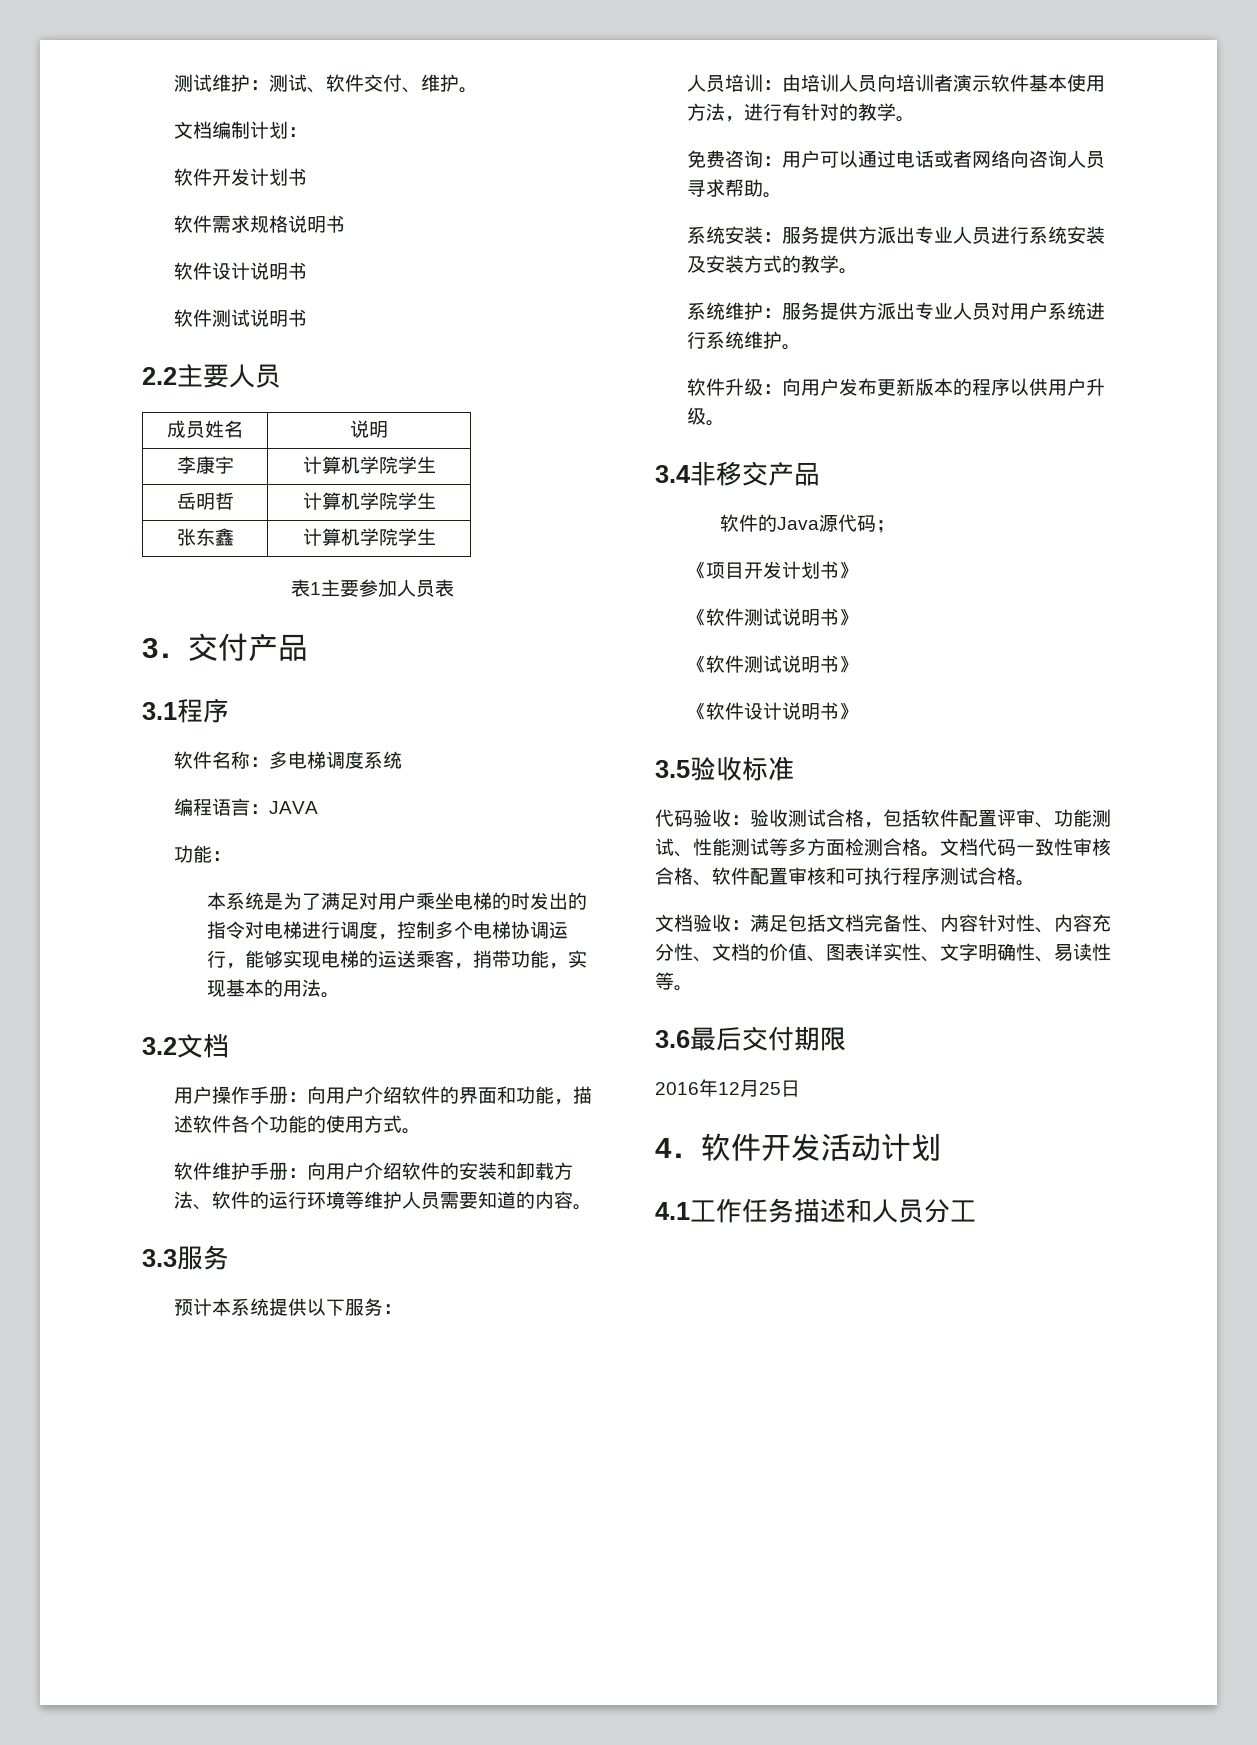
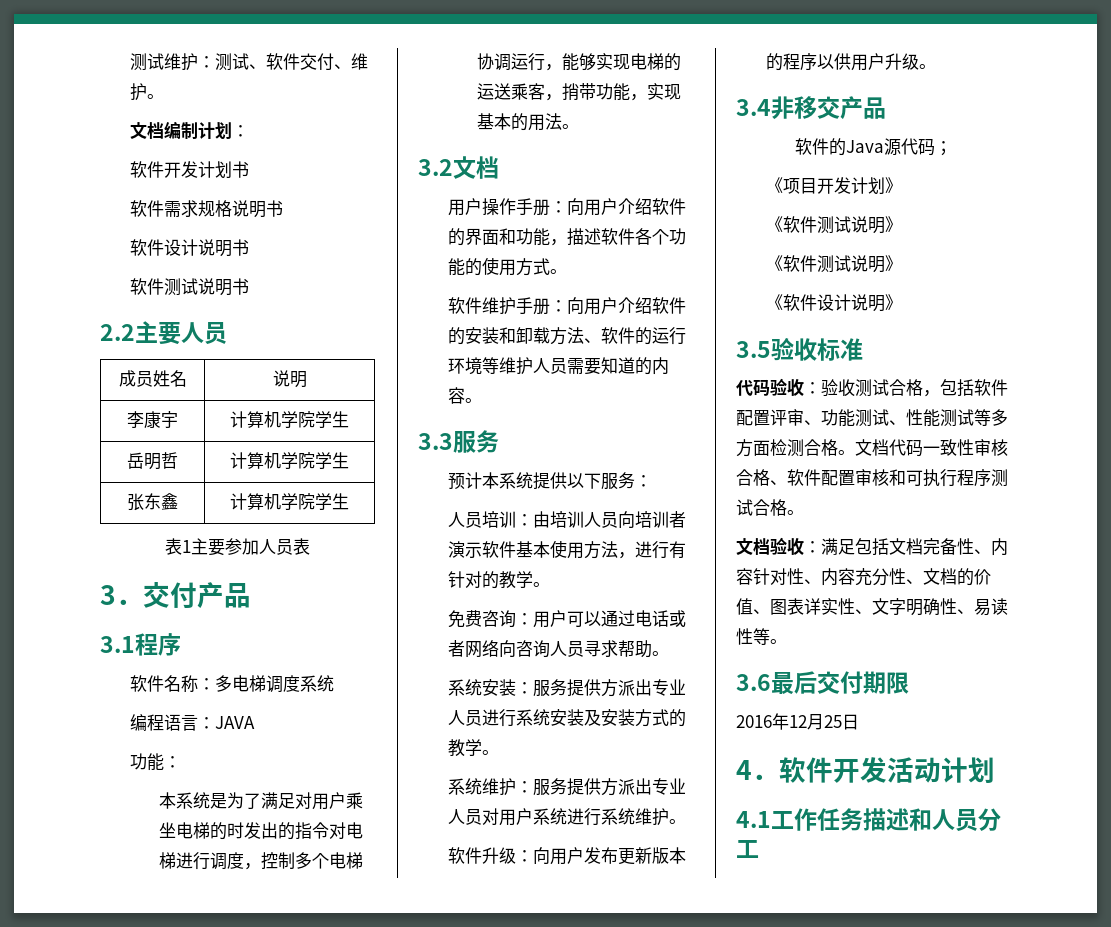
- 《项目开发计划书》
- 《软件测试说明书》
- 《软件测试说明书》
+ 《项目开发计划》
+ 《软件测试说明》
+ 《软件测试说明》
- 《软件设计说明书》
+ 《软件设计说明》

